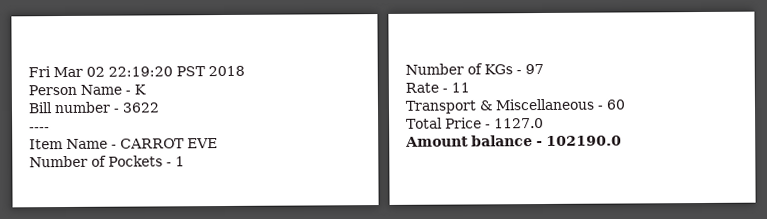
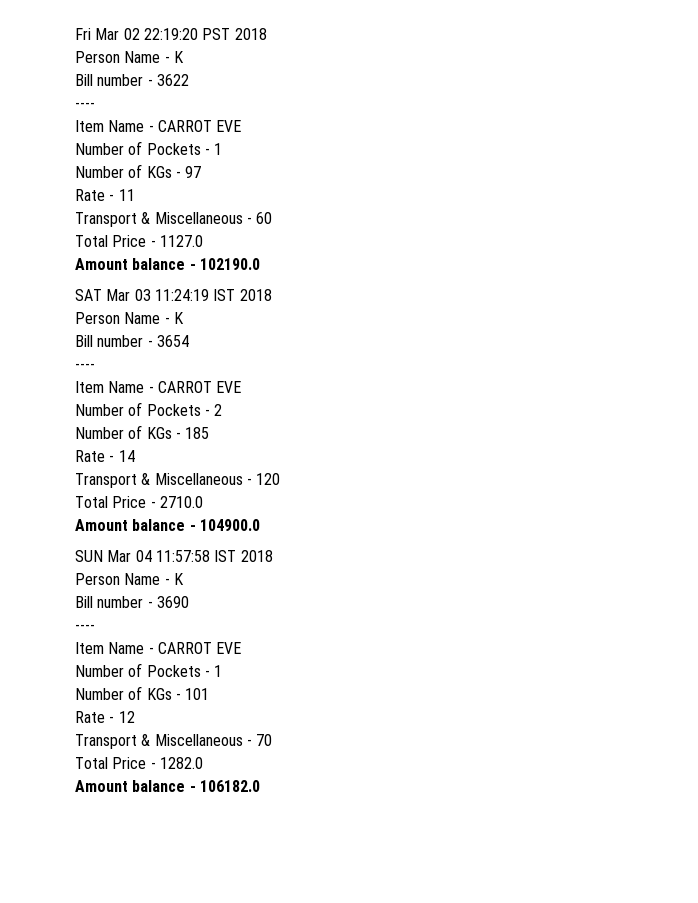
+ SAT Mar 03 11:24:19 IST 2018
+ Person Name - K
+ Bill number - 3654
+ ----
+ Item Name - CARROT EVE
+ Number of Pockets - 2
+ Number of KGs - 185
+ Rate - 14
+ Transport & Miscellaneous - 120
+ Total Price - 2710.0
+ Amount balance - 104900.0
+ SUN Mar 04 11:57:58 IST 2018
+ Person Name - K
+ Bill number - 3690
+ ----
+ Item Name - CARROT EVE
+ Number of Pockets - 1
+ Number of KGs - 101
+ Rate - 12
+ Transport & Miscellaneous - 70
+ Total Price - 1282.0
+ Amount balance - 106182.0

